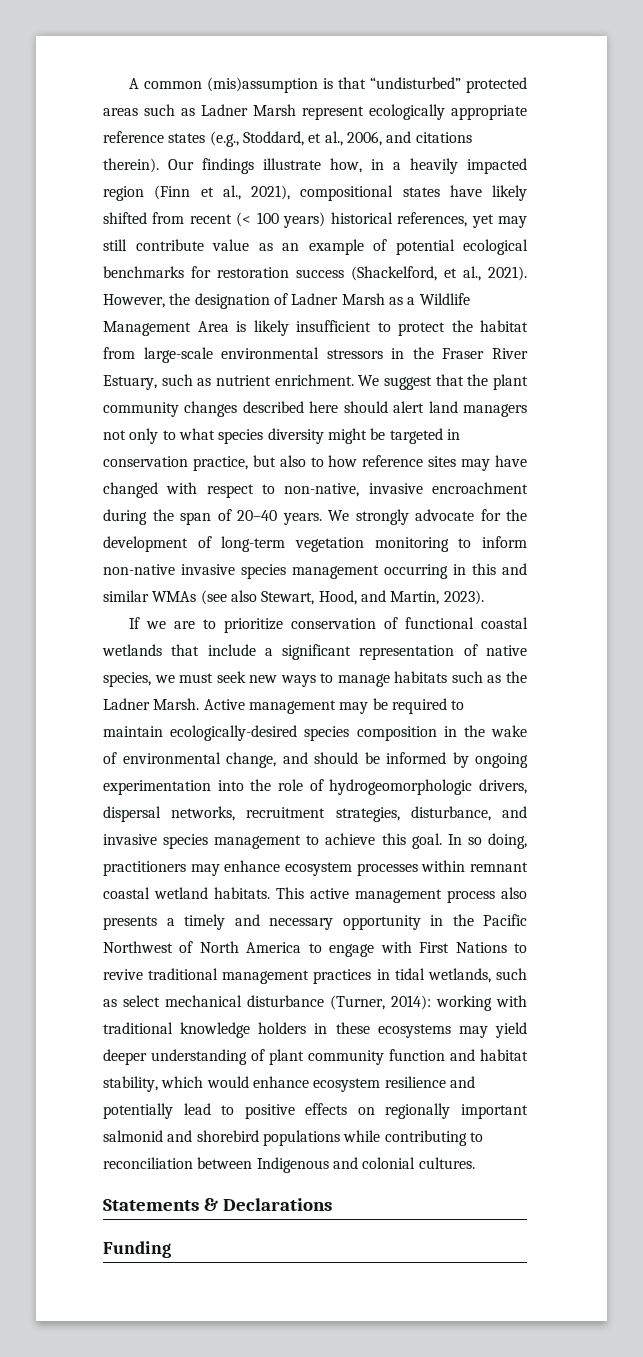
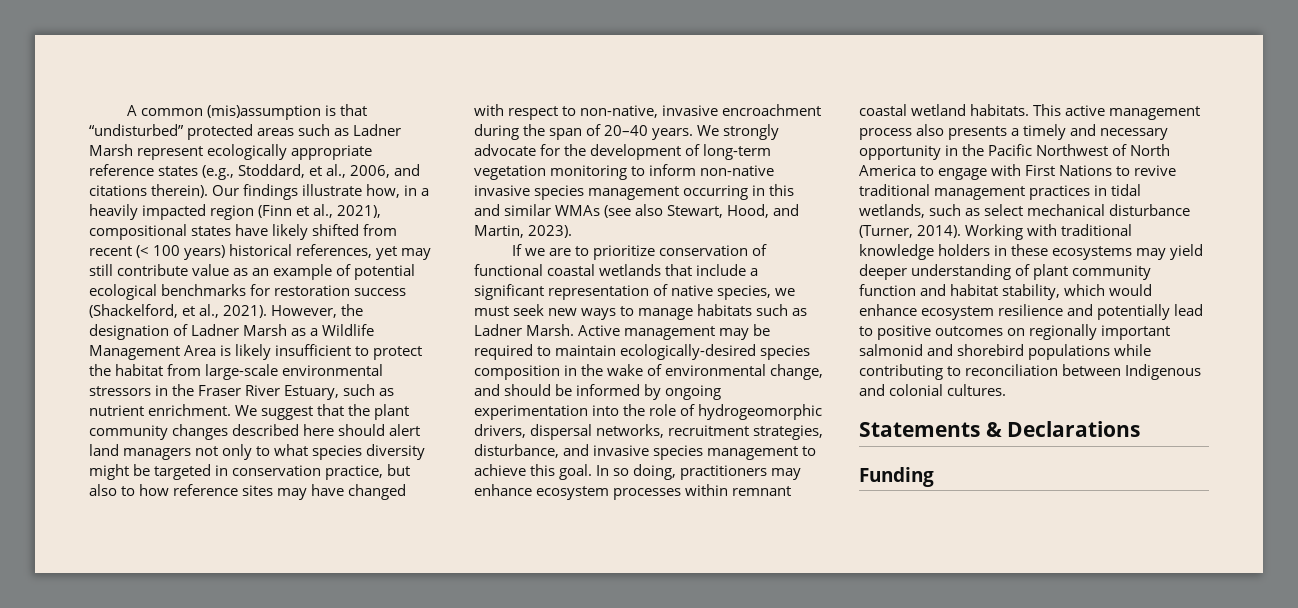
- If we are to prioritize conservation of functional coastal wetlands that include a significant representation of native species, we must seek new ways to manage habitats such as the Ladner Marsh.
+ If we are to prioritize conservation of functional coastal wetlands that include a significant representation of native species, we must seek new ways to manage habitats such as Ladner Marsh.
- Active management may be required to maintain ecologically-desired species composition in the wake of environmental change, and should be informed by ongoing experimentation into the role of hydrogeomorphologic drivers, dispersal networks, recruitment strategies, disturbance, and invasive species management to achieve this goal.
+ Active management may be required to maintain ecologically-desired species composition in the wake of environmental change, and should be informed by ongoing experimentation into the role of hydrogeomorphic drivers, dispersal networks, recruitment strategies, disturbance, and invasive species management to achieve this goal.
- This active management process also presents a timely and necessary opportunity in the Pacific Northwest of North America to engage with First Nations to revive traditional management practices in tidal wetlands, such as select mechanical disturbance (Turner, 2014): working with traditional knowledge holders in these ecosystems may yield deeper understanding of plant community function and habitat stability, which would enhance ecosystem resilience and potentially lead to positive effects on regionally important salmonid and shorebird populations while contributing to reconciliation between Indigenous and colonial cultures.
+ This active management process also presents a timely and necessary opportunity in the Pacific Northwest of North America to engage with First Nations to revive traditional management practices in tidal wetlands, such as select mechanical disturbance (Turner, 2014). Working with traditional knowledge holders in these ecosystems may yield deeper understanding of plant community function and habitat stability, which would enhance ecosystem resilience and potentially lead to positive outcomes on regionally important salmonid and shorebird populations while contributing to reconciliation between Indigenous and colonial cultures.

